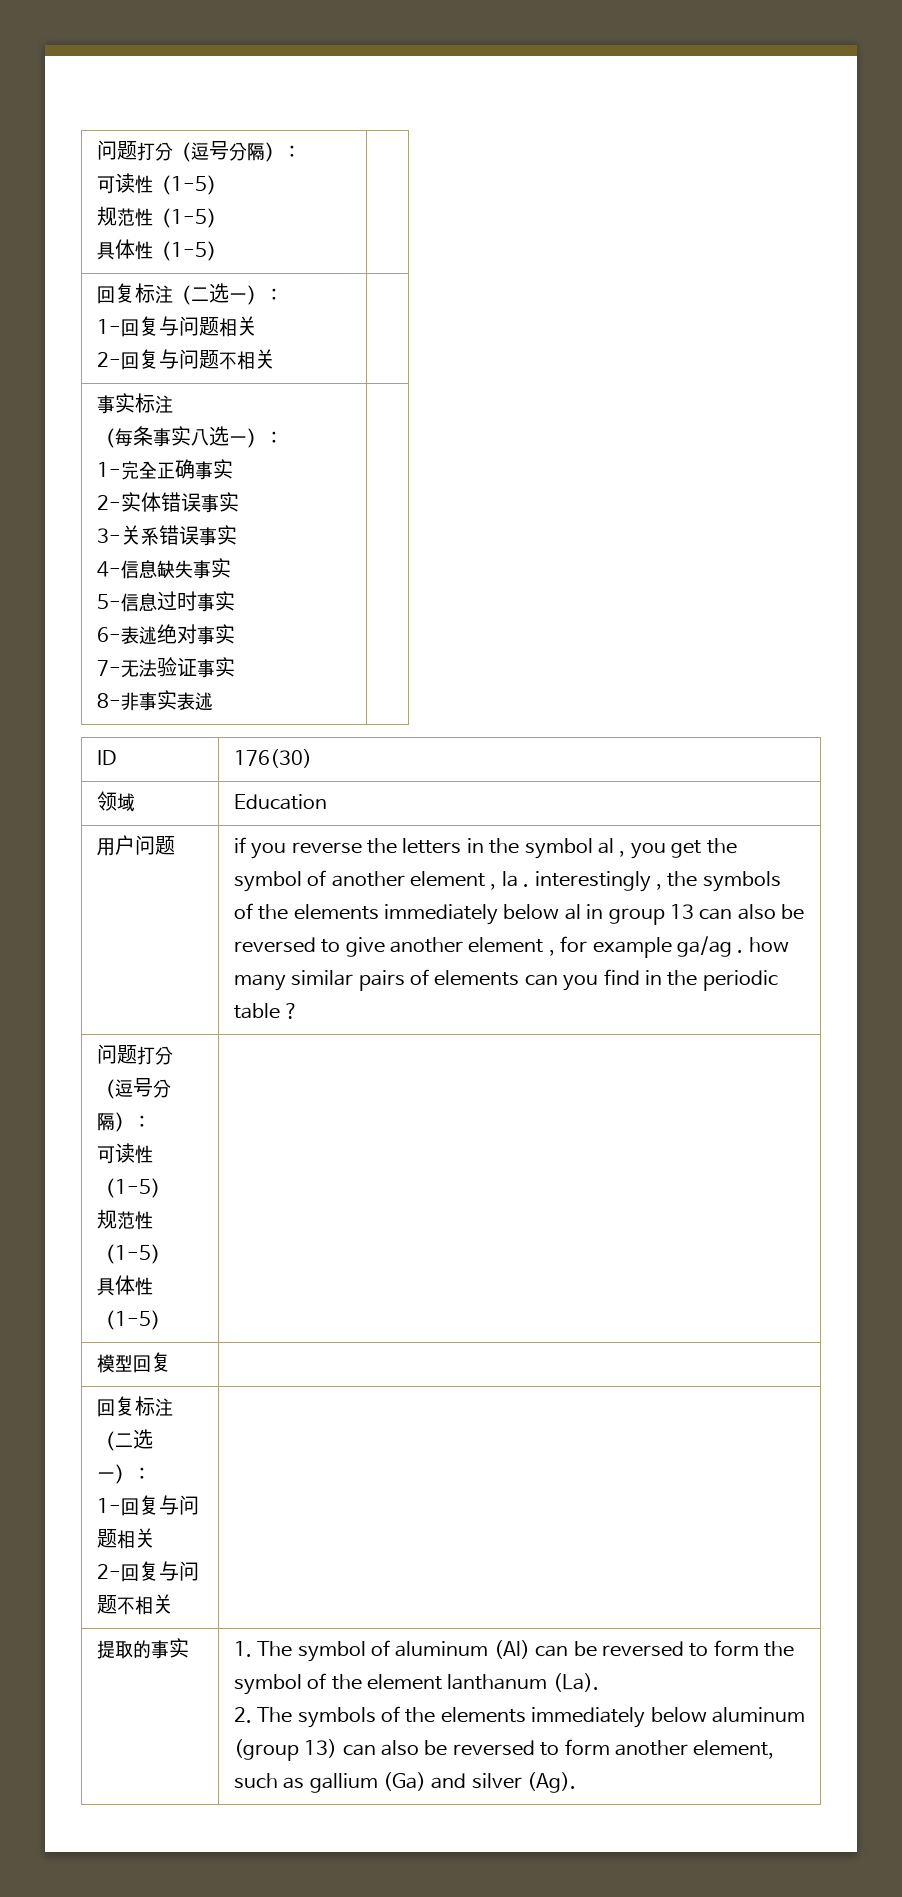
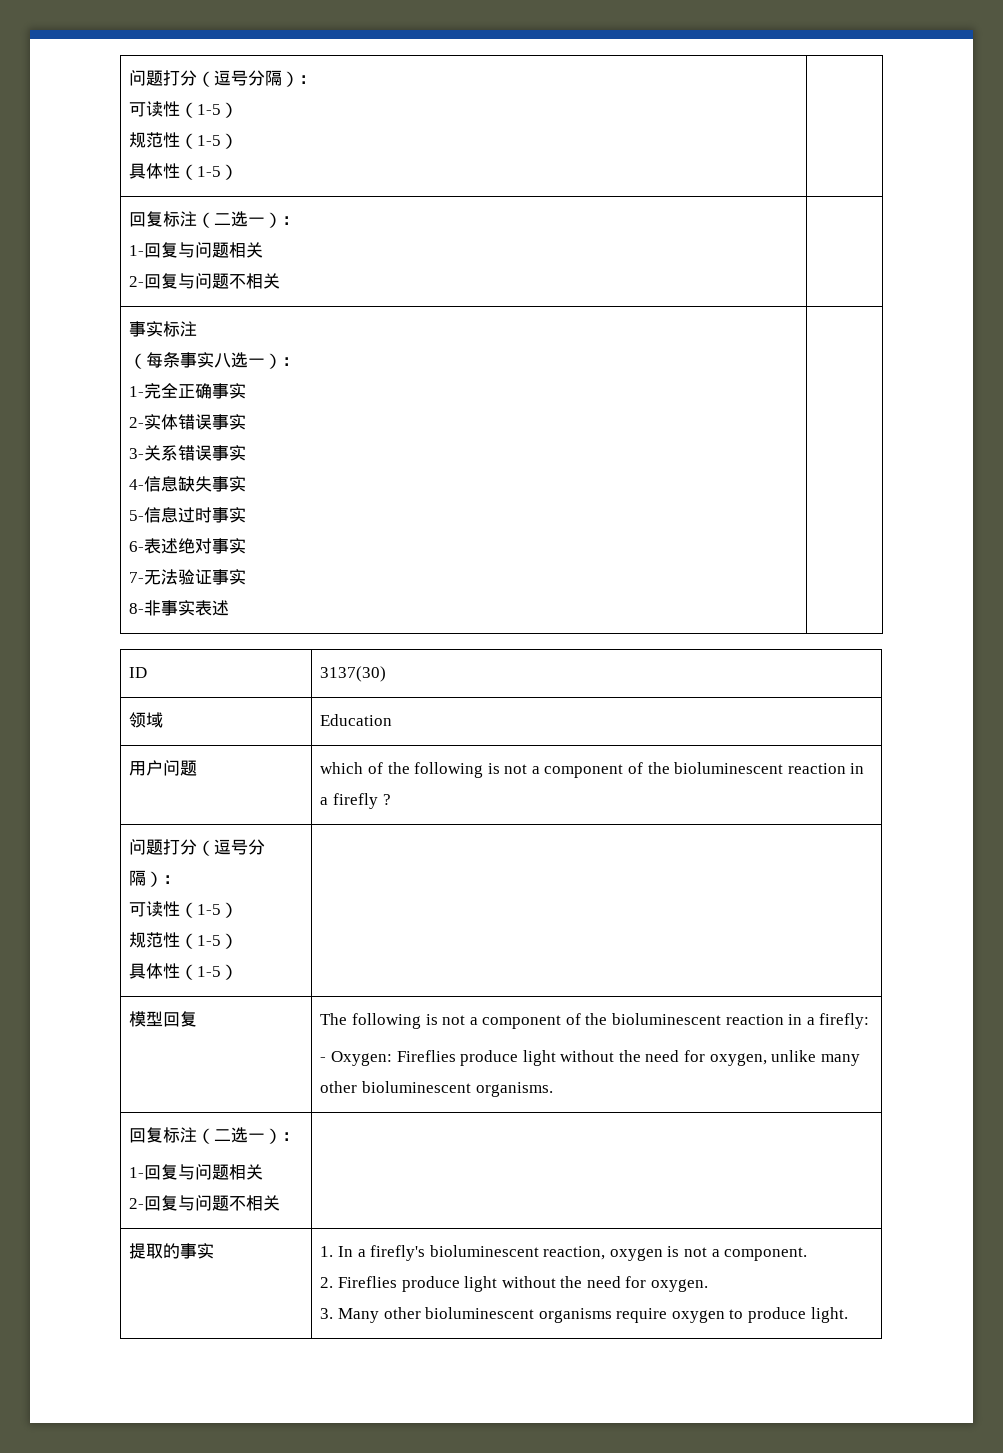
- ID | 176(30)
+ ID | 3137(30)
- if you reverse the letters in the symbol al , you get the symbol of another element , la . interestingly , the symbols of the elements immediately below al in group 13 can also be reversed to give another element , for example ga/ag . how many similar pairs of elements can you find in the periodic table ?
+ which of the following is not a component of the bioluminescent reaction in a firefly ?
- 模型回复 |
+ 模型回复 | The following is not a component of the bioluminescent reaction in a firefly:
+ - Oxygen: Fireflies produce light without the need for oxygen, unlike many other bioluminescent organisms.
- 1. The symbol of aluminum (Al) can be reversed to form the symbol of the element lanthanum (La).
- 2. The symbols of the elements immediately below aluminum (group 13) can also be reversed to form another element, such as gallium (Ga) and silver (Ag).
+ 1. In a firefly's bioluminescent reaction, oxygen is not a component.
+ 2. Fireflies produce light without the need for oxygen.
+ 3. Many other bioluminescent organisms require oxygen to produce light.

